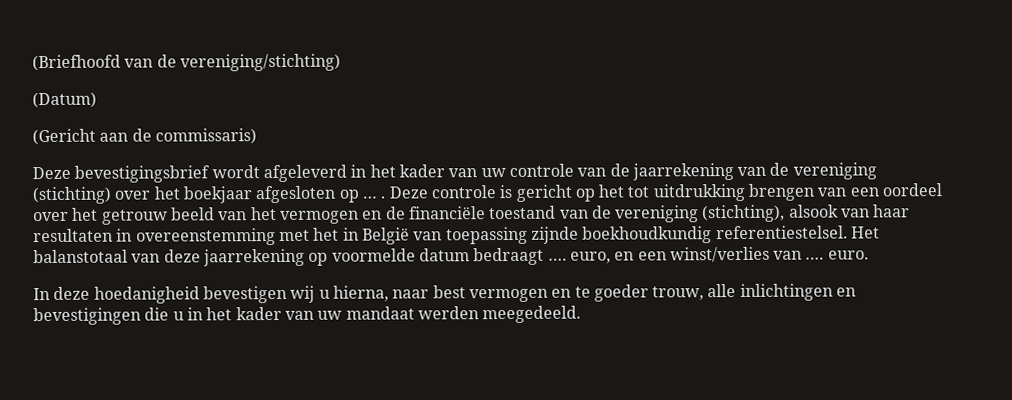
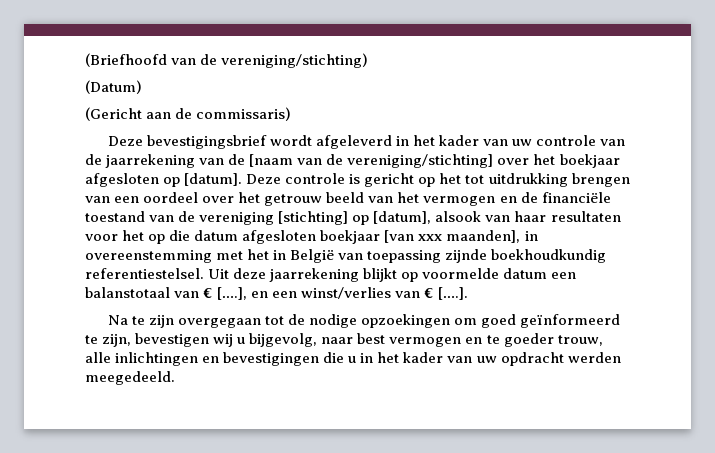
- Deze bevestigingsbrief wordt afgeleverd in het kader van uw controle van de jaarrekening van de vereniging (stichting) over het boekjaar afgesloten op … .
+ Deze bevestigingsbrief wordt afgeleverd in het kader van uw controle van de jaarrekening van de [naam van de vereniging/stichting] over het boekjaar afgesloten op [datum].
- Deze controle is gericht op het tot uitdrukking brengen van een oordeel over het getrouw beeld van het vermogen en de financiële toestand van de vereniging (stichting), alsook van haar resultaten in overeenstemming met het in België van toepassing zijnde boekhoudkundig referentiestelsel.
+ Deze controle is gericht op het tot uitdrukking brengen van een oordeel over het getrouw beeld van het vermogen en de financiële toestand van de vereniging [stichting] op [datum], alsook van haar resultaten voor het op die datum afgesloten boekjaar [van xxx maanden], in overeenstemming met het in België van toepassing zijnde boekhoudkundig referentiestelsel.
- Het balanstotaal van deze jaarrekening op voormelde datum bedraagt …. euro, en een winst/verlies van …. euro.
- In deze hoedanigheid bevestigen wij u hierna, naar best vermogen en te goeder trouw, alle inlichtingen en bevestigingen die u in het kader van uw mandaat werden meegedeeld.
+ Uit deze jaarrekening blijkt op voormelde datum een balanstotaal van € [….], en een winst/verlies van € [….].
+ Na te zijn overgegaan tot de nodige opzoekingen om goed geïnformeerd te zijn, bevestigen wij u bijgevolg, naar best vermogen en te goeder trouw, alle inlichtingen en bevestigingen die u in het kader van uw opdracht werden meegedeeld.

